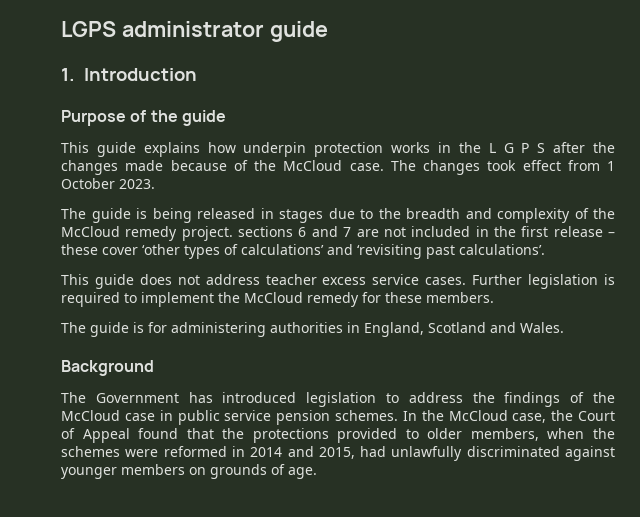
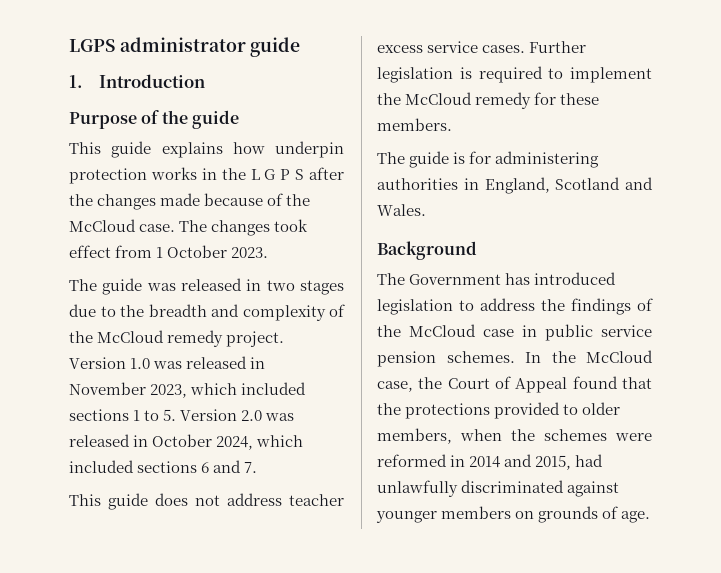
- The guide is being released in stages due to the breadth and complexity of the McCloud remedy project. sections 6 and 7 are not included in the first release – these cover ‘other types of calculations’ and ‘revisiting past calculations’.
+ The guide was released in two stages due to the breadth and complexity of the McCloud remedy project. Version 1.0 was released in November 2023, which included sections 1 to 5. Version 2.0 was released in October 2024, which included sections 6 and 7.

